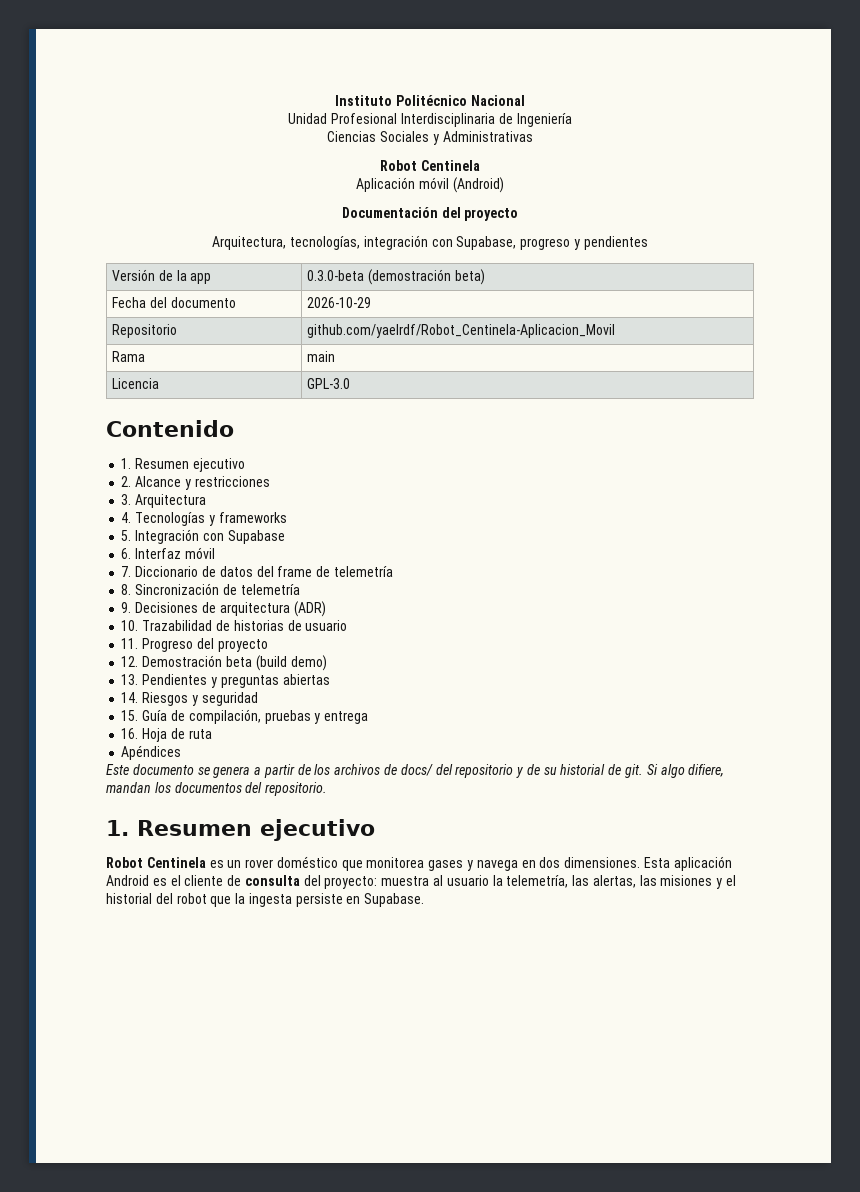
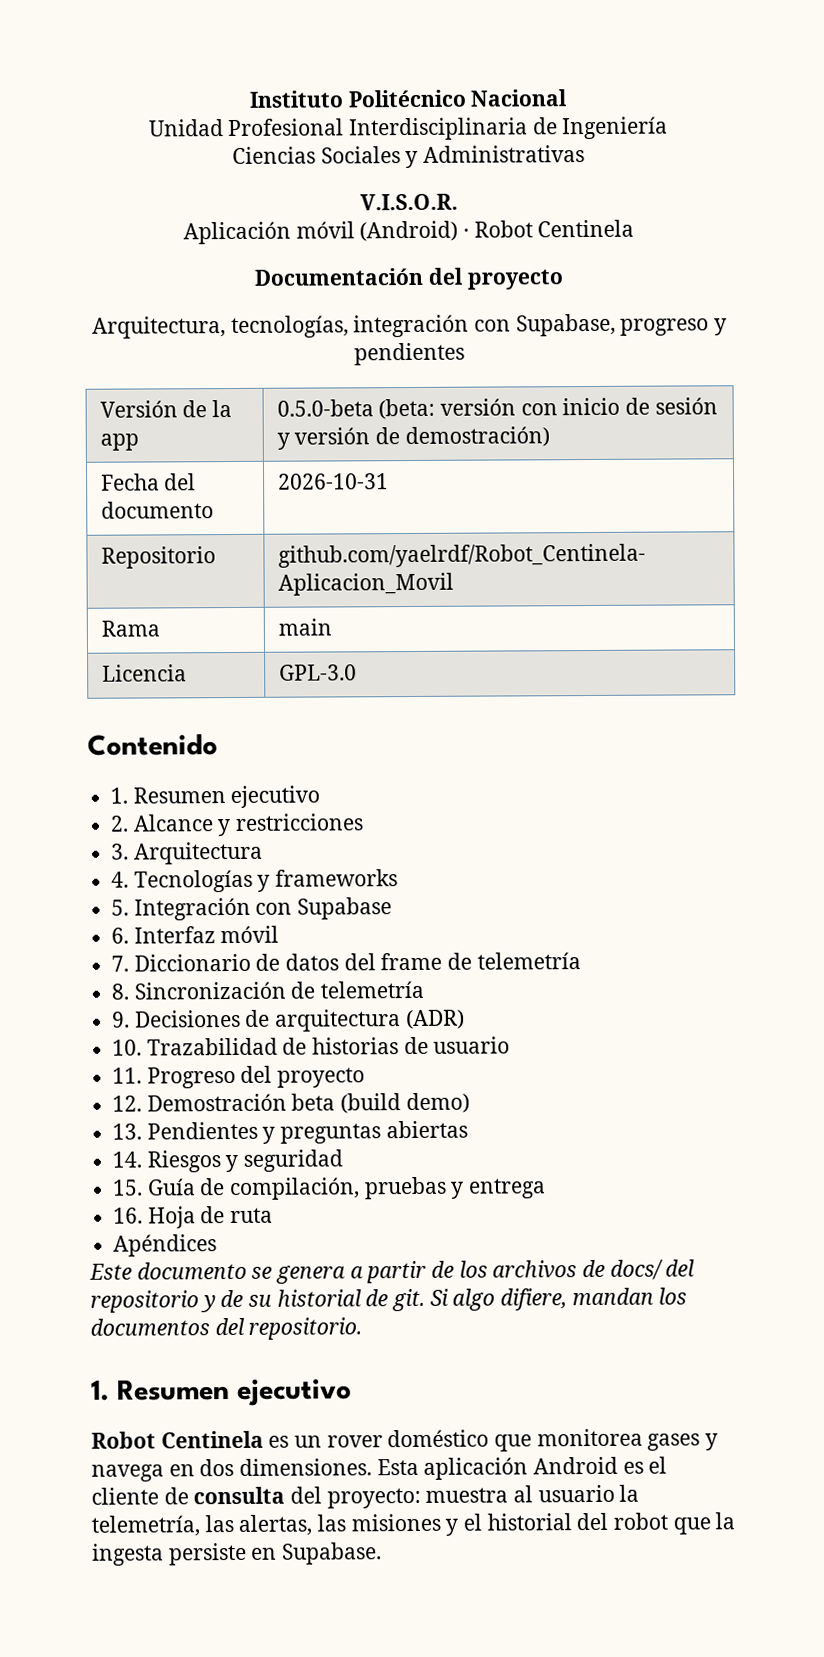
  Ciencias Sociales y Administrativas
- Robot Centinela
+ V.I.S.O.R.
- Aplicación móvil (Android)
+ Aplicación móvil (Android) · Robot Centinela
- Versión de la app | 0.3.0-beta (demostración beta)
+ Versión de la app | 0.5.0-beta (beta: versión con inicio de sesión y versión de demostración)
- Fecha del documento | 2026-10-29
+ Fecha del documento | 2026-10-31

